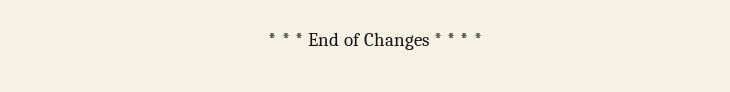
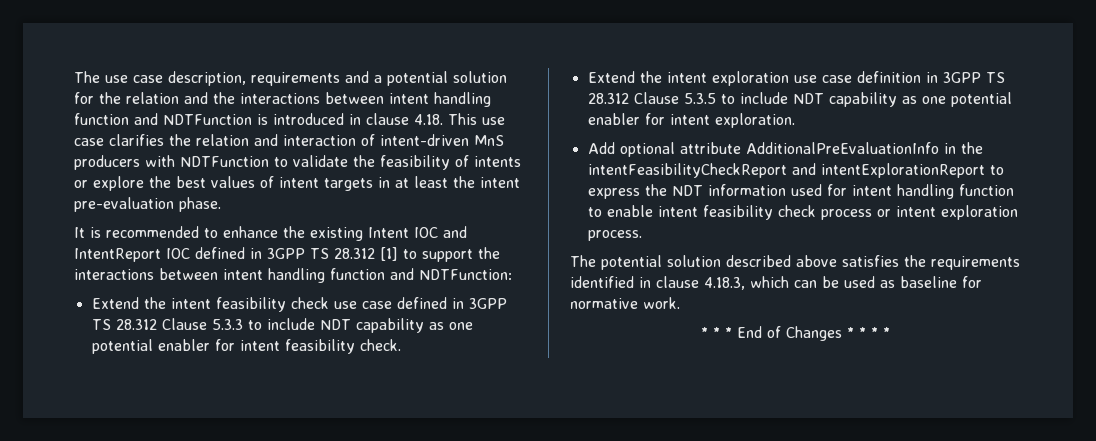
+ The use case description, requirements and a potential solution for the relation and the interactions between intent handling function and NDTFunction is introduced in clause 4.18. This use case clarifies the relation and interaction of intent-driven MnS producers with NDTFunction to validate the feasibility of intents or explore the best values of intent targets in at least the intent pre-evaluation phase.
+ It is recommended to enhance the existing Intent IOC and IntentReport IOC defined in 3GPP TS 28.312 [1] to support the interactions between intent handling function and NDTFunction:
+ Extend the intent feasibility check use case defined in 3GPP TS 28.312 Clause 5.3.3 to include NDT capability as one potential enabler for intent feasibility check.
+ Extend the intent exploration use case definition in 3GPP TS 28.312 Clause 5.3.5 to include NDT capability as one potential enabler for intent exploration.
+ Add optional attribute AdditionalPreEvaluationInfo in the intentFeasibilityCheckReport and intentExplorationReport to express the NDT information used for intent handling function to enable intent feasibility check process or intent exploration process.
+ The potential solution described above satisfies the requirements identified in clause 4.18.3, which can be used as baseline for normative work.

